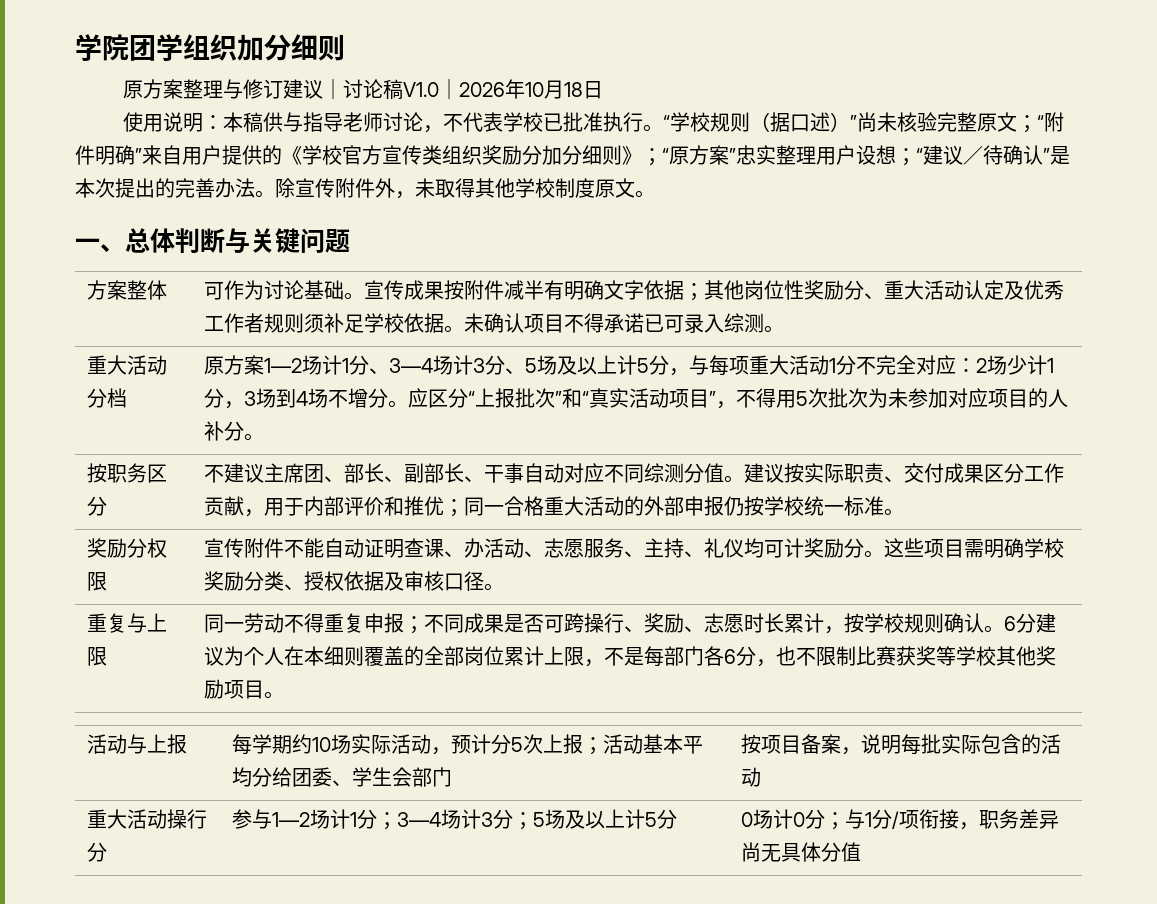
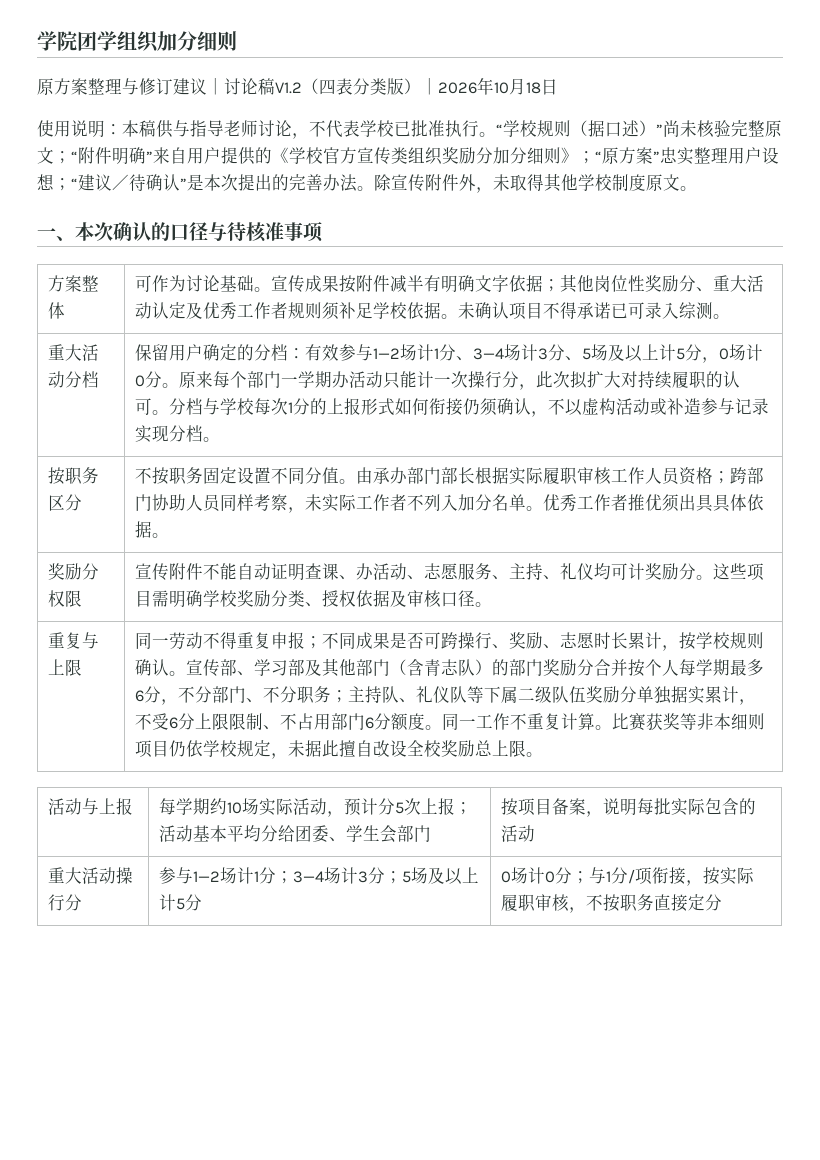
- 原方案整理与修订建议｜讨论稿V1.0｜2026年10月18日
+ 原方案整理与修订建议｜讨论稿V1.2（四表分类版）｜2026年10月18日
- 一、总体判断与关键问题
+ 一、本次确认的口径与待核准事项
- 原方案1—2场计1分、3—4场计3分、5场及以上计5分，与每项重大活动1分不完全对应：2场少计1分，3场到4场不增分。应区分“上报批次”和“真实活动项目”，不得用5次批次为未参加对应项目的人补分。
- 按职务区分 | 不建议主席团、部长、副部长、干事自动对应不同综测分值。建议按实际职责、交付成果区分工作贡献，用于内部评价和推优；同一合格重大活动的外部申报仍按学校统一标准。
+ 保留用户确定的分档：有效参与1—2场计1分、3—4场计3分、5场及以上计5分，0场计0分。原来每个部门一学期办活动只能计一次操行分，此次拟扩大对持续履职的认可。分档与学校每次1分的上报形式如何衔接仍须确认，不以虚构活动或补造参与记录实现分档。
+ 按职务区分 | 不按职务固定设置不同分值。由承办部门部长根据实际履职审核工作人员资格；跨部门协助人员同样考察，未实际工作者不列入加分名单。优秀工作者推优须出具具体依据。
- 6分建议为个人在本细则覆盖的全部岗位累计上限，不是每部门各6分，也不限制比赛获奖等学校其他奖励项目。
+ 宣传部、学习部及其他部门（含青志队）的部门奖励分合并按个人每学期最多6分，不分部门、不分职务；主持队、礼仪队等下属二级队伍奖励分单独据实累计，不受6分上限限制、不占用部门6分额度。同一工作不重复计算。比赛获奖等非本细则项目仍依学校规定，未据此擅自改设全校奖励总上限。
- 重大活动操行分 | 参与1—2场计1分；3—4场计3分；5场及以上计5分 | 0场计0分；与1分/项衔接，职务差异尚无具体分值
+ 重大活动操行分 | 参与1—2场计1分；3—4场计3分；5场及以上计5分 | 0场计0分；与1分/项衔接，按实际履职审核，不按职务直接定分

